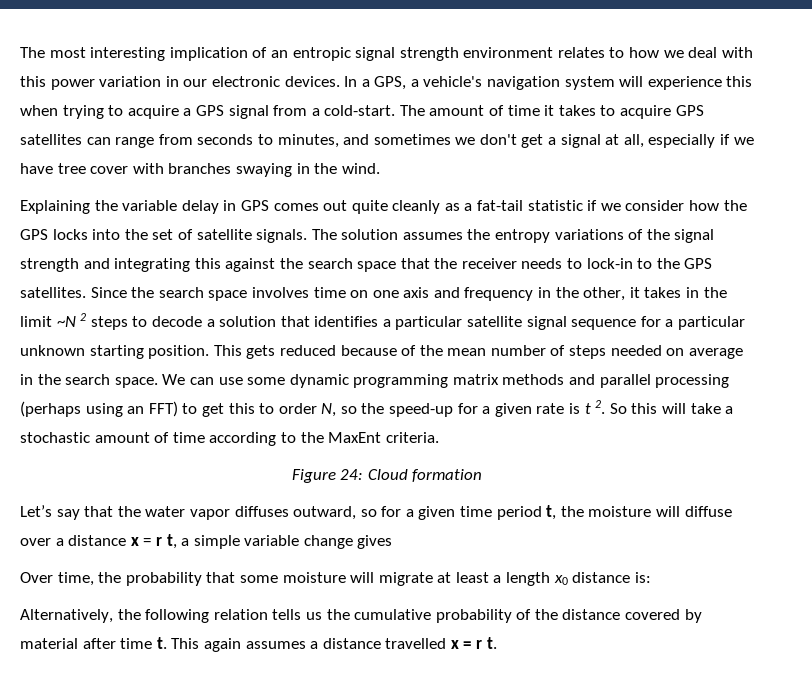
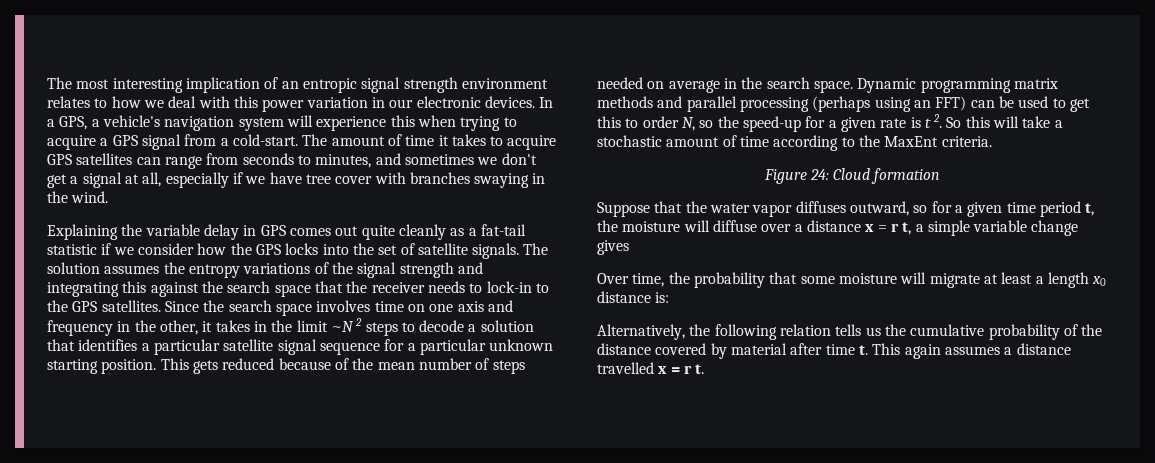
- We can use some dynamic programming matrix methods and parallel processing (perhaps using an FFT) to get this to order N, so the speed-up for a given rate is t 2. So this will take a stochastic amount of time according to the MaxEnt criteria.
+ Dynamic programming matrix methods and parallel processing (perhaps using an FFT) can be used to get this to order N, so the speed-up for a given rate is t 2. So this will take a stochastic amount of time according to the MaxEnt criteria.
- Let’s say that the water vapor diffuses outward, so for a given time period t, the moisture will diffuse over a distance x = r t, a simple variable change gives
+ Suppose that the water vapor diffuses outward, so for a given time period t, the moisture will diffuse over a distance x = r t, a simple variable change gives

